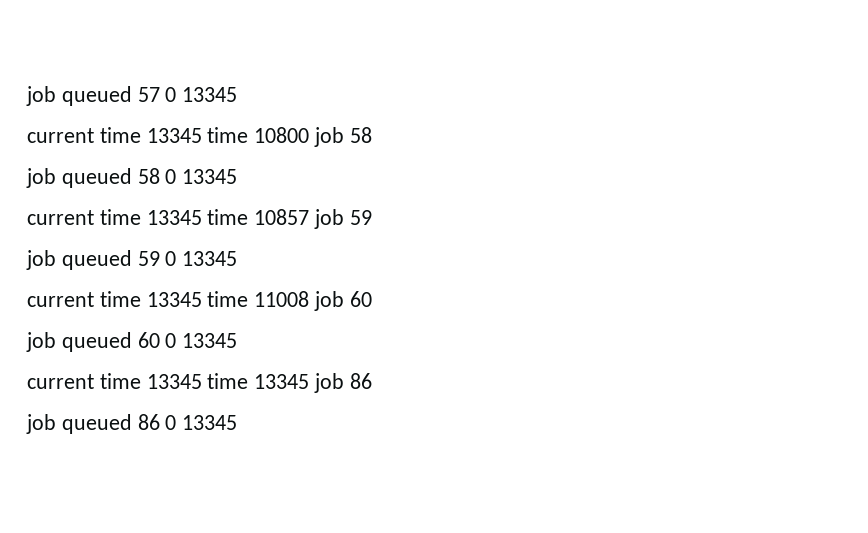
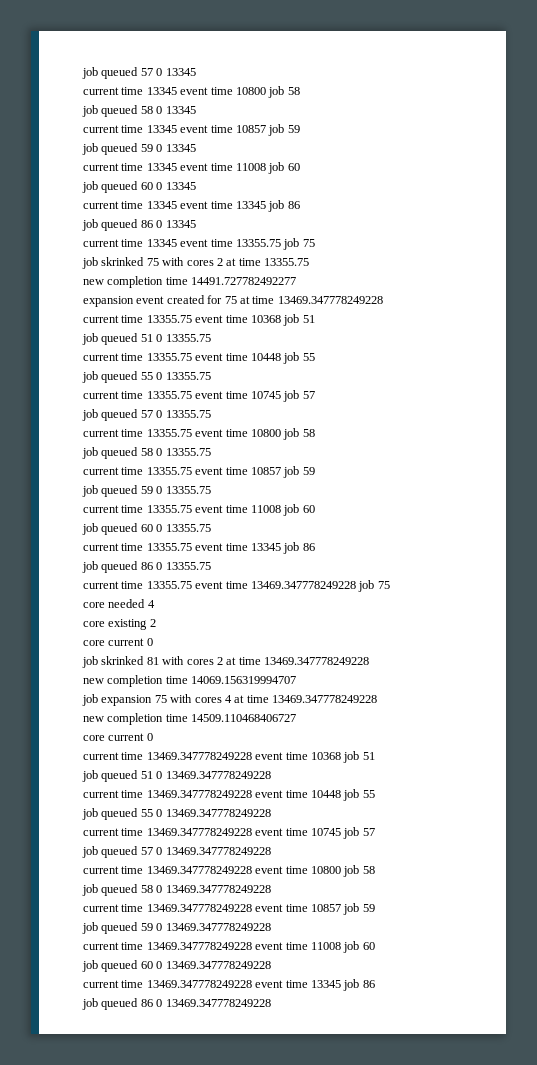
- current time 13345 time 10800 job 58
+ current time 13345 event time 10800 job 58
- current time 13345 time 10857 job 59
+ current time 13345 event time 10857 job 59
- current time 13345 time 11008 job 60
+ current time 13345 event time 11008 job 60
- current time 13345 time 13345 job 86
+ current time 13345 event time 13345 job 86
+ current time 13345 event time 13355.75 job 75
+ job skrinked 75 with cores 2 at time 13355.75
+ new completion time 14491.727782492277
+ expansion event created for 75 at time 13469.347778249228
+ current time 13355.75 event time 10368 job 51
+ job queued 51 0 13355.75
+ current time 13355.75 event time 10448 job 55
+ job queued 55 0 13355.75
+ current time 13355.75 event time 10745 job 57
+ job queued 57 0 13355.75
+ current time 13355.75 event time 10800 job 58
+ job queued 58 0 13355.75
+ current time 13355.75 event time 10857 job 59
+ job queued 59 0 13355.75
+ current time 13355.75 event time 11008 job 60
+ job queued 60 0 13355.75
+ current time 13355.75 event time 13345 job 86
+ job queued 86 0 13355.75
+ current time 13355.75 event time 13469.347778249228 job 75
+ core needed 4
+ core existing 2
+ core current 0
+ job skrinked 81 with cores 2 at time 13469.347778249228
+ new completion time 14069.156319994707
+ job expansion 75 with cores 4 at time 13469.347778249228
+ new completion time 14509.110468406727
+ core current 0
+ current time 13469.347778249228 event time 10368 job 51
+ job queued 51 0 13469.347778249228
+ current time 13469.347778249228 event time 10448 job 55
+ job queued 55 0 13469.347778249228
+ current time 13469.347778249228 event time 10745 job 57
+ job queued 57 0 13469.347778249228
+ current time 13469.347778249228 event time 10800 job 58
+ job queued 58 0 13469.347778249228
+ current time 13469.347778249228 event time 10857 job 59
+ job queued 59 0 13469.347778249228
+ current time 13469.347778249228 event time 11008 job 60
+ job queued 60 0 13469.347778249228
+ current time 13469.347778249228 event time 13345 job 86
+ job queued 86 0 13469.347778249228

